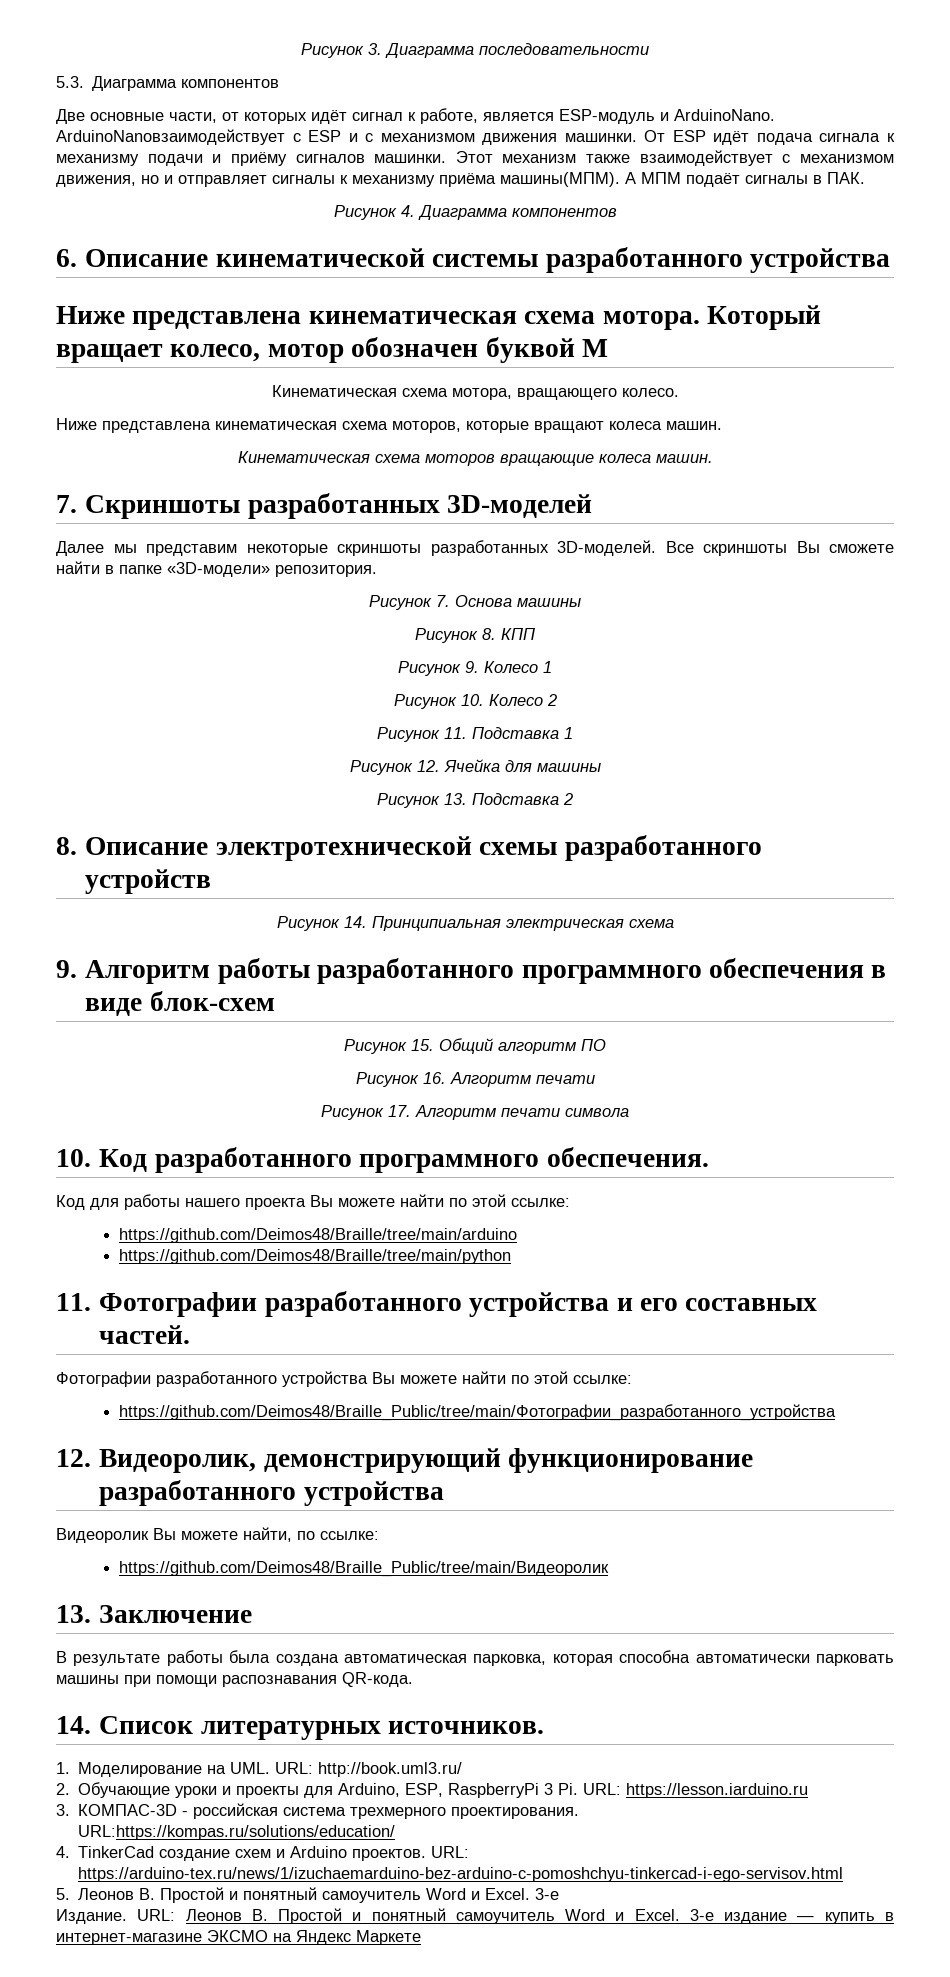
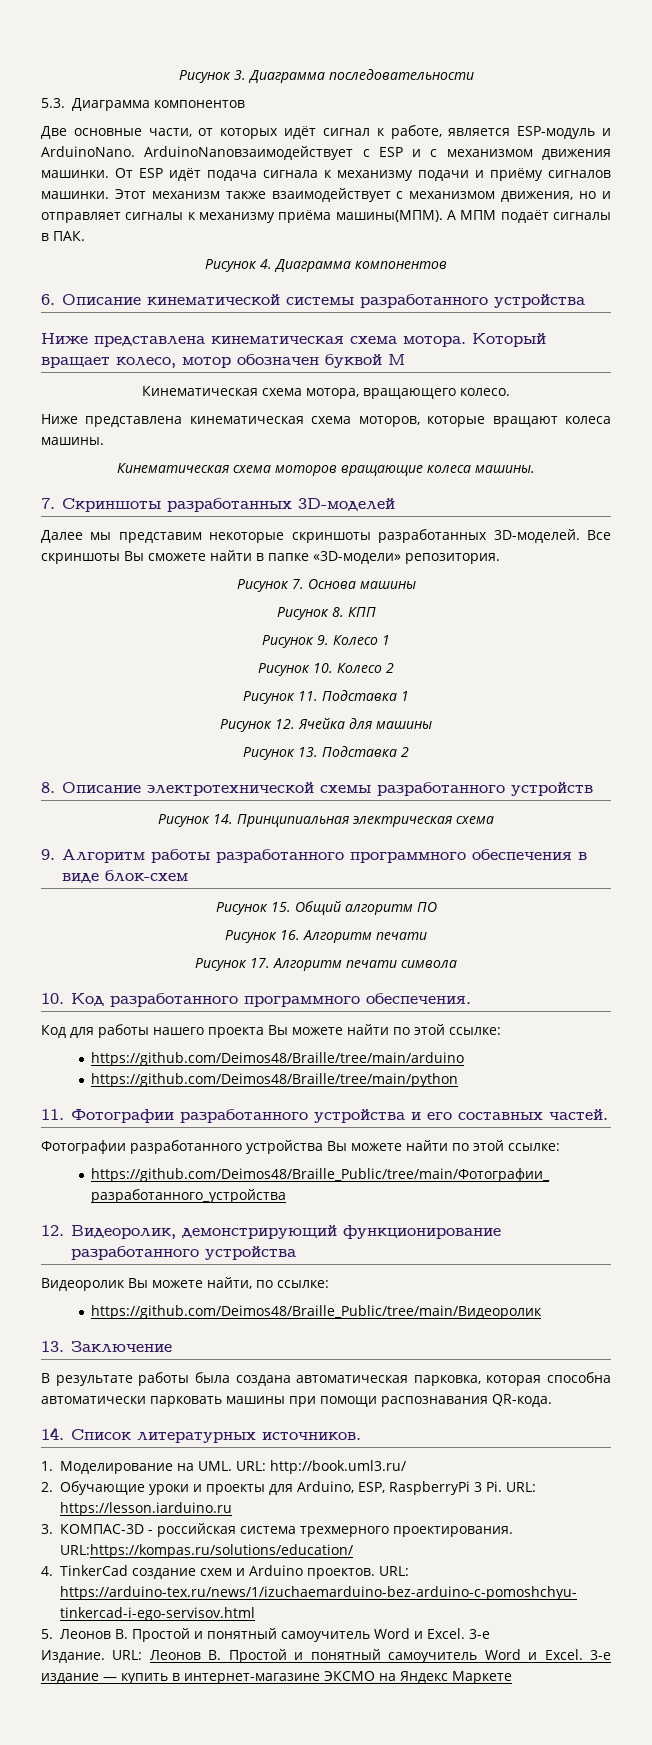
- Ниже представлена кинематическая схема моторов, которые вращают колеса машин.
+ Ниже представлена кинематическая схема моторов, которые вращают колеса машины.
- Кинематическая схема моторов вращающие колеса машин.
+ Кинематическая схема моторов вращающие колеса машины.

